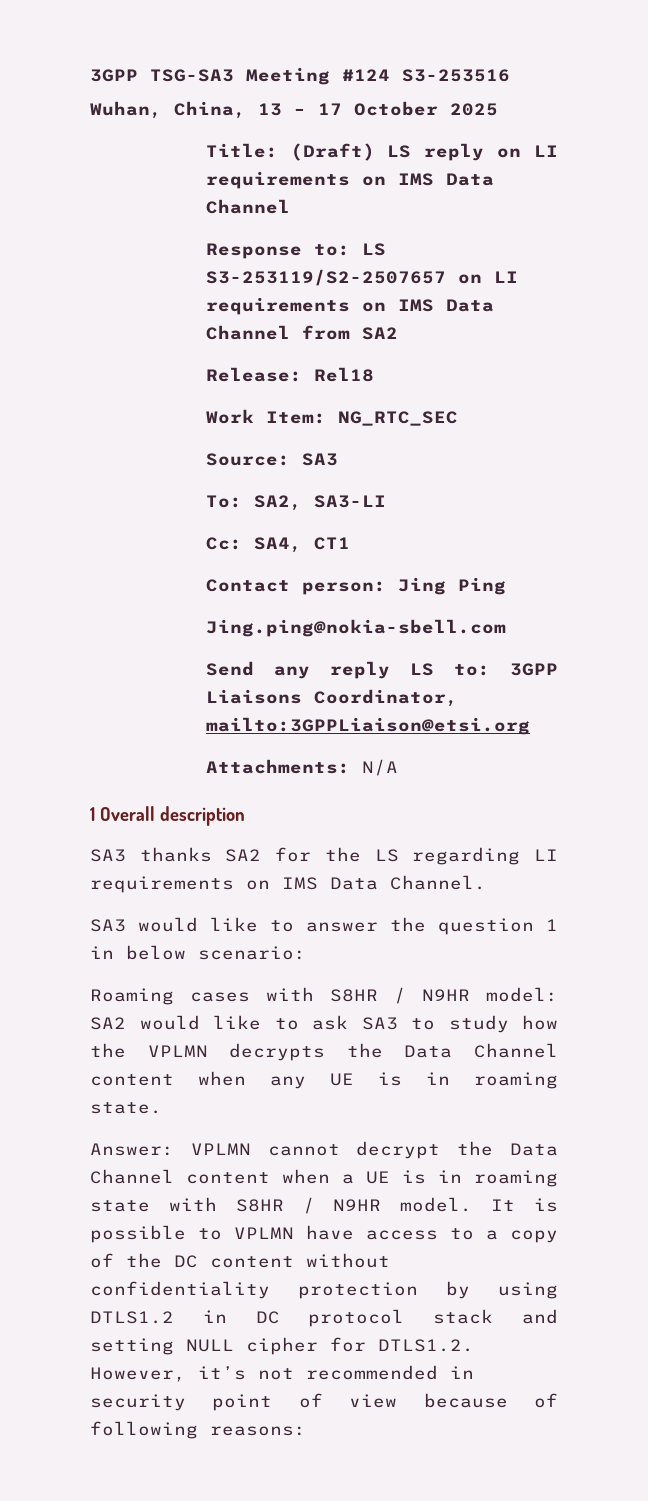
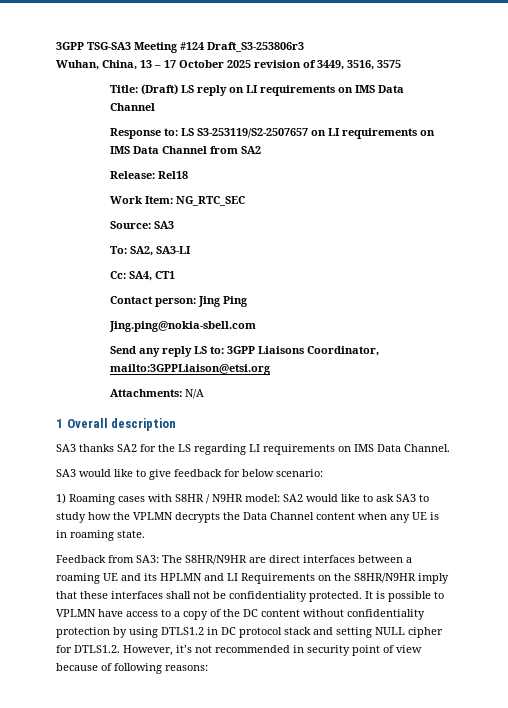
- 3GPP TSG-SA3 Meeting #124 S3-253516
+ 3GPP TSG-SA3 Meeting #124 Draft_S3-253806r3
- Wuhan, China, 13 – 17 October 2025
+ Wuhan, China, 13 – 17 October 2025 revision of 3449, 3516, 3575
- SA3 would like to answer the question 1 in below scenario:
+ SA3 would like to give feedback for below scenario:
- Roaming cases with S8HR / N9HR model: SA2 would like to ask SA3 to study how the VPLMN decrypts the Data Channel content when any UE is in roaming state.
+ 1) Roaming cases with S8HR / N9HR model: SA2 would like to ask SA3 to study how the VPLMN decrypts the Data Channel content when any UE is in roaming state.
- Answer: VPLMN cannot decrypt the Data Channel content when a UE is in roaming state with S8HR / N9HR model.
+ Feedback from SA3: The S8HR/N9HR are direct interfaces between a roaming UE and its HPLMN and LI Requirements on the S8HR/N9HR imply that these interfaces shall not be confidentiality protected.

